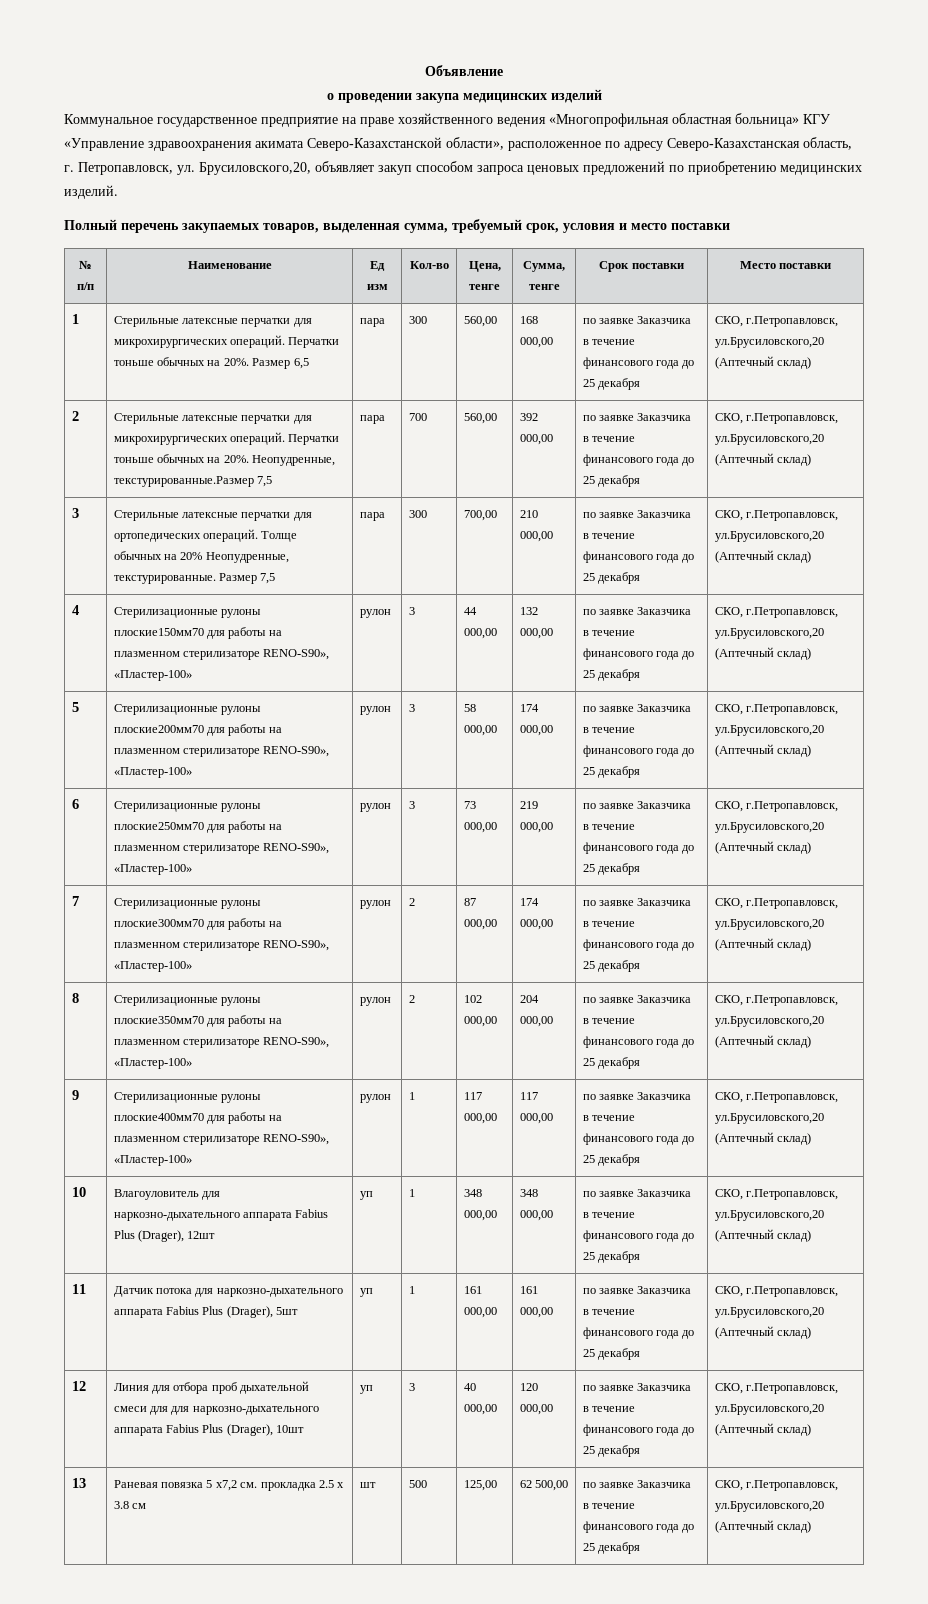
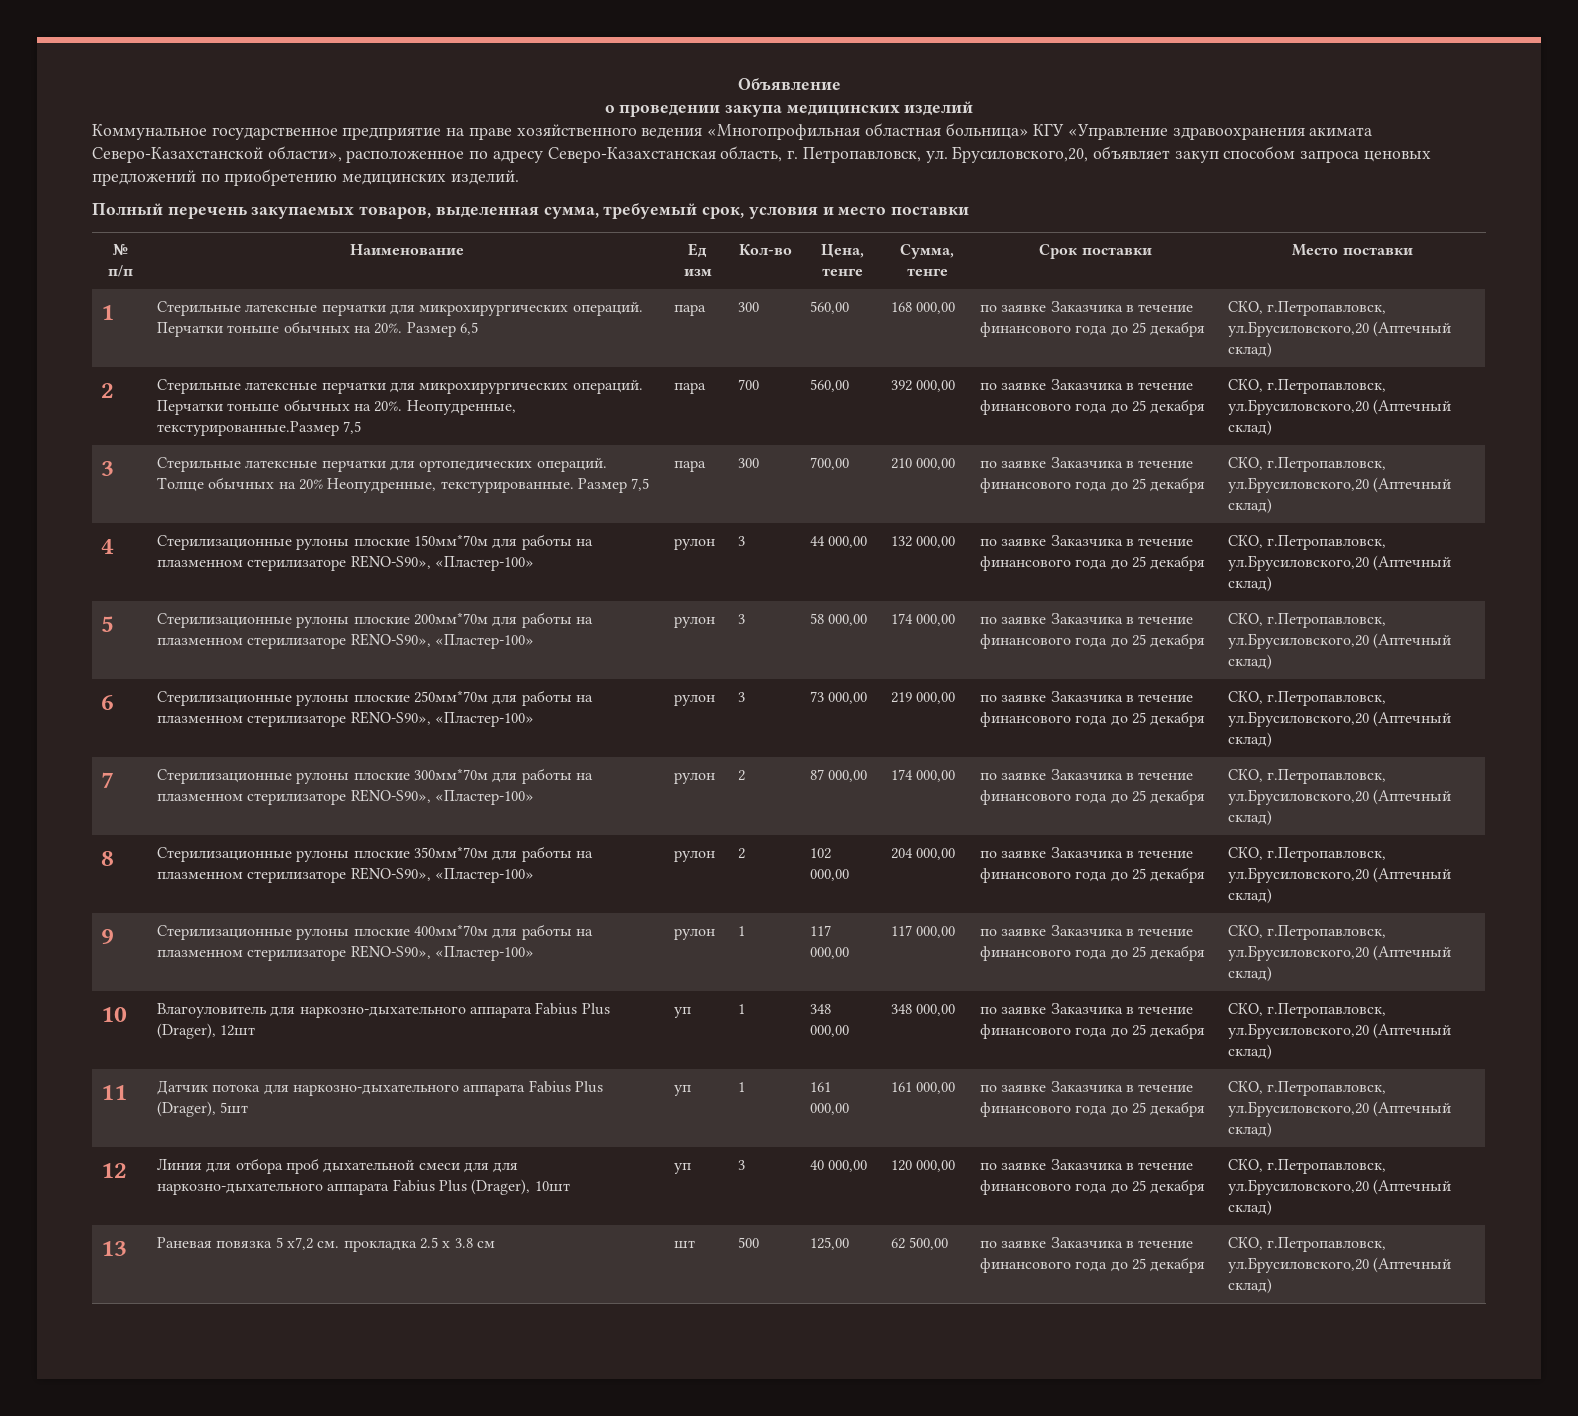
- 4 | Стерилизационные рулоны плоские150мм70 для работы на плазменном стерилизаторе RENO-S90», «Пластер-100» | рулон | 3 | 44 000,00 | 132 000,00 | по заявке Заказчика в течение финансового года до 25 декабря | СКО, г.Петропавловск, ул.Брусиловского,20 (Аптечный склад)
+ 4 | Стерилизационные рулоны плоские 150мм*70м для работы на плазменном стерилизаторе RENO-S90», «Пластер-100» | рулон | 3 | 44 000,00 | 132 000,00 | по заявке Заказчика в течение финансового года до 25 декабря | СКО, г.Петропавловск, ул.Брусиловского,20 (Аптечный склад)
- 5 | Стерилизационные рулоны плоские200мм70 для работы на плазменном стерилизаторе RENO-S90», «Пластер-100» | рулон | 3 | 58 000,00 | 174 000,00 | по заявке Заказчика в течение финансового года до 25 декабря | СКО, г.Петропавловск, ул.Брусиловского,20 (Аптечный склад)
+ 5 | Стерилизационные рулоны плоские 200мм*70м для работы на плазменном стерилизаторе RENO-S90», «Пластер-100» | рулон | 3 | 58 000,00 | 174 000,00 | по заявке Заказчика в течение финансового года до 25 декабря | СКО, г.Петропавловск, ул.Брусиловского,20 (Аптечный склад)
- 6 | Стерилизационные рулоны плоские250мм70 для работы на плазменном стерилизаторе RENO-S90», «Пластер-100» | рулон | 3 | 73 000,00 | 219 000,00 | по заявке Заказчика в течение финансового года до 25 декабря | СКО, г.Петропавловск, ул.Брусиловского,20 (Аптечный склад)
+ 6 | Стерилизационные рулоны плоские 250мм*70м для работы на плазменном стерилизаторе RENO-S90», «Пластер-100» | рулон | 3 | 73 000,00 | 219 000,00 | по заявке Заказчика в течение финансового года до 25 декабря | СКО, г.Петропавловск, ул.Брусиловского,20 (Аптечный склад)
- 7 | Стерилизационные рулоны плоские300мм70 для работы на плазменном стерилизаторе RENO-S90», «Пластер-100» | рулон | 2 | 87 000,00 | 174 000,00 | по заявке Заказчика в течение финансового года до 25 декабря | СКО, г.Петропавловск, ул.Брусиловского,20 (Аптечный склад)
+ 7 | Стерилизационные рулоны плоские 300мм*70м для работы на плазменном стерилизаторе RENO-S90», «Пластер-100» | рулон | 2 | 87 000,00 | 174 000,00 | по заявке Заказчика в течение финансового года до 25 декабря | СКО, г.Петропавловск, ул.Брусиловского,20 (Аптечный склад)
- 8 | Стерилизационные рулоны плоские350мм70 для работы на плазменном стерилизаторе RENO-S90», «Пластер-100» | рулон | 2 | 102 000,00 | 204 000,00 | по заявке Заказчика в течение финансового года до 25 декабря | СКО, г.Петропавловск, ул.Брусиловского,20 (Аптечный склад)
+ 8 | Стерилизационные рулоны плоские 350мм*70м для работы на плазменном стерилизаторе RENO-S90», «Пластер-100» | рулон | 2 | 102 000,00 | 204 000,00 | по заявке Заказчика в течение финансового года до 25 декабря | СКО, г.Петропавловск, ул.Брусиловского,20 (Аптечный склад)
- 9 | Стерилизационные рулоны плоские400мм70 для работы на плазменном стерилизаторе RENO-S90», «Пластер-100» | рулон | 1 | 117 000,00 | 117 000,00 | по заявке Заказчика в течение финансового года до 25 декабря | СКО, г.Петропавловск, ул.Брусиловского,20 (Аптечный склад)
+ 9 | Стерилизационные рулоны плоские 400мм*70м для работы на плазменном стерилизаторе RENO-S90», «Пластер-100» | рулон | 1 | 117 000,00 | 117 000,00 | по заявке Заказчика в течение финансового года до 25 декабря | СКО, г.Петропавловск, ул.Брусиловского,20 (Аптечный склад)

